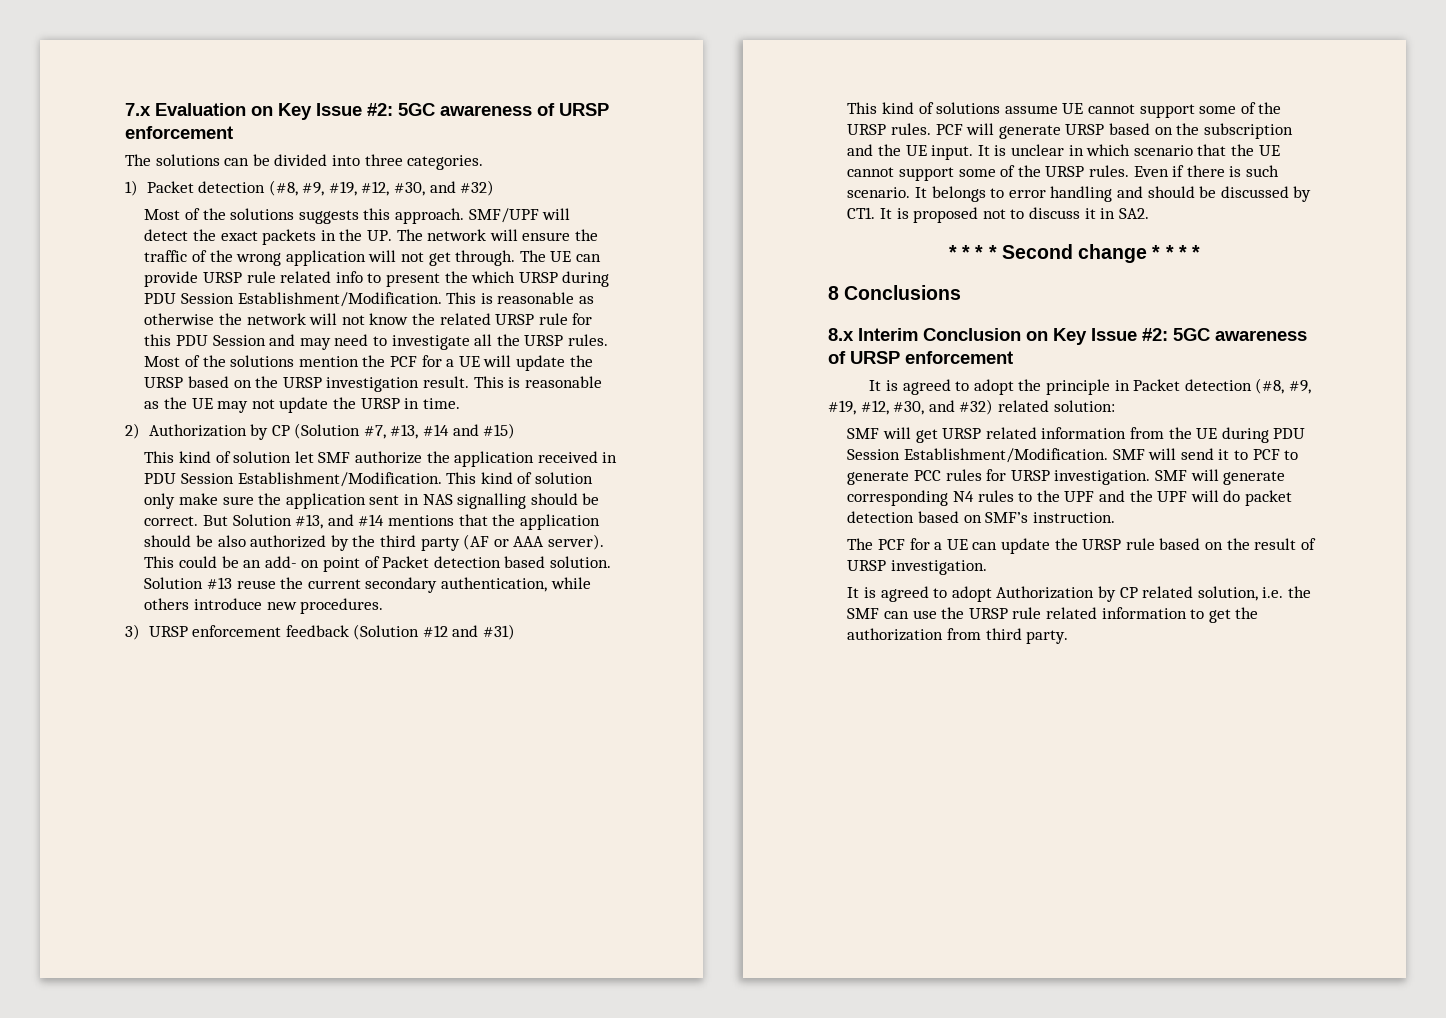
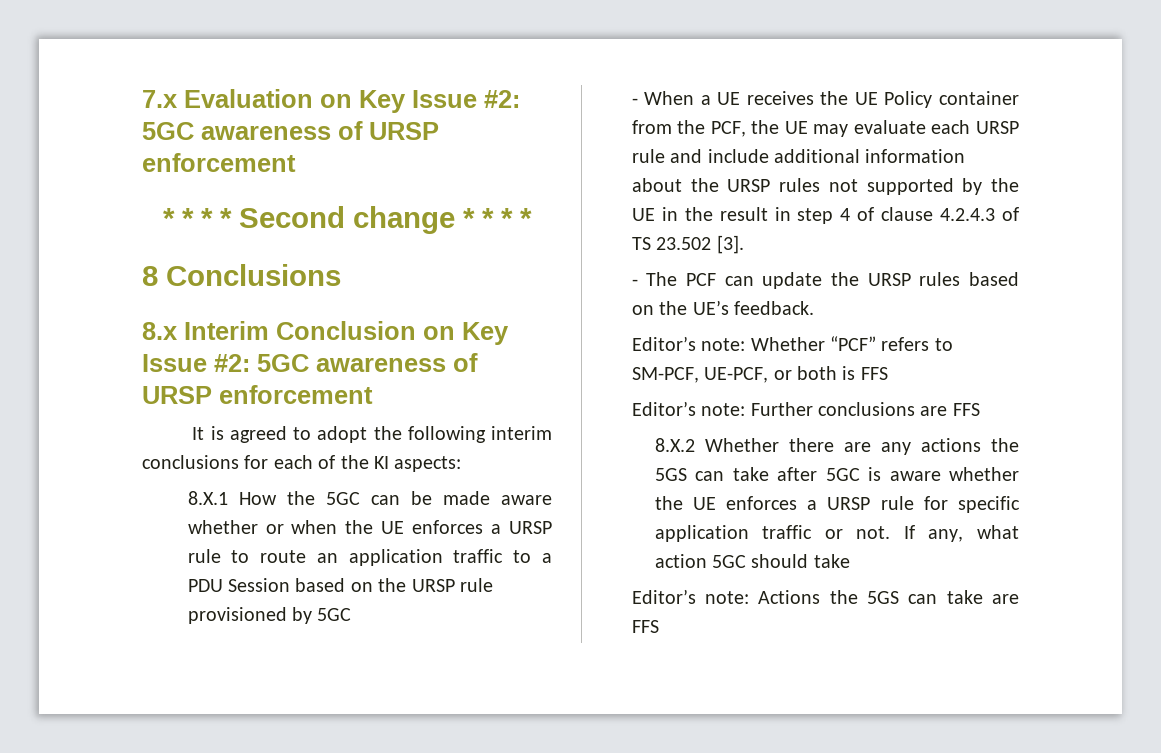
- The solutions can be divided into three categories.
- 1) Packet detection (#8, #9, #19, #12, #30, and #32)
- Most of the solutions suggests this approach. SMF/UPF will detect the exact packets in the UP. The network will ensure the traffic of the wrong application will not get through. The UE can provide URSP rule related info to present the which URSP during PDU Session Establishment/Modification. This is reasonable as otherwise the network will not know the related URSP rule for this PDU Session and may need to investigate all the URSP rules. Most of the solutions mention the PCF for a UE will update the URSP based on the URSP investigation result. This is reasonable as the UE may not update the URSP in time.
- 2) Authorization by CP (Solution #7, #13, #14 and #15)
- This kind of solution let SMF authorize the application received in PDU Session Establishment/Modification. This kind of solution only make sure the application sent in NAS signalling should be correct. But Solution #13, and #14 mentions that the application should be also authorized by the third party (AF or AAA server). This could be an add- on point of Packet detection based solution. Solution #13 reuse the current secondary authentication, while others introduce new procedures.
- 3) URSP enforcement feedback (Solution #12 and #31)
- This kind of solutions assume UE cannot support some of the URSP rules. PCF will generate URSP based on the subscription and the UE input. It is unclear in which scenario that the UE cannot support some of the URSP rules. Even if there is such scenario. It belongs to error handling and should be discussed by CT1. It is proposed not to discuss it in SA2.
- It is agreed to adopt the principle in Packet detection (#8, #9, #19, #12, #30, and #32) related solution:
- SMF will get URSP related information from the UE during PDU Session Establishment/Modification. SMF will send it to PCF to generate PCC rules for URSP investigation. SMF will generate corresponding N4 rules to the UPF and the UPF will do packet detection based on SMF’s instruction.
- The PCF for a UE can update the URSP rule based on the result of URSP investigation.
- It is agreed to adopt Authorization by CP related solution, i.e. the SMF can use the URSP rule related information to get the authorization from third party.
+ It is agreed to adopt the following interim conclusions for each of the KI aspects:
+ 8.X.1 How the 5GC can be made aware whether or when the UE enforces a URSP rule to route an application traffic to a PDU Session based on the URSP rule provisioned by 5GC
+ - When a UE receives the UE Policy container from the PCF, the UE may evaluate each URSP rule and include additional information about the URSP rules not supported by the UE in the result in step 4 of clause 4.2.4.3 of TS 23.502 [3].
+ - The PCF can update the URSP rules based on the UE’s feedback.
+ Editor’s note: Whether “PCF” refers to SM-PCF, UE-PCF, or both is FFS
+ Editor’s note: Further conclusions are FFS
+ 8.X.2 Whether there are any actions the 5GS can take after 5GC is aware whether the UE enforces a URSP rule for specific application traffic or not. If any, what action 5GC should take
+ Editor’s note: Actions the 5GS can take are FFS

